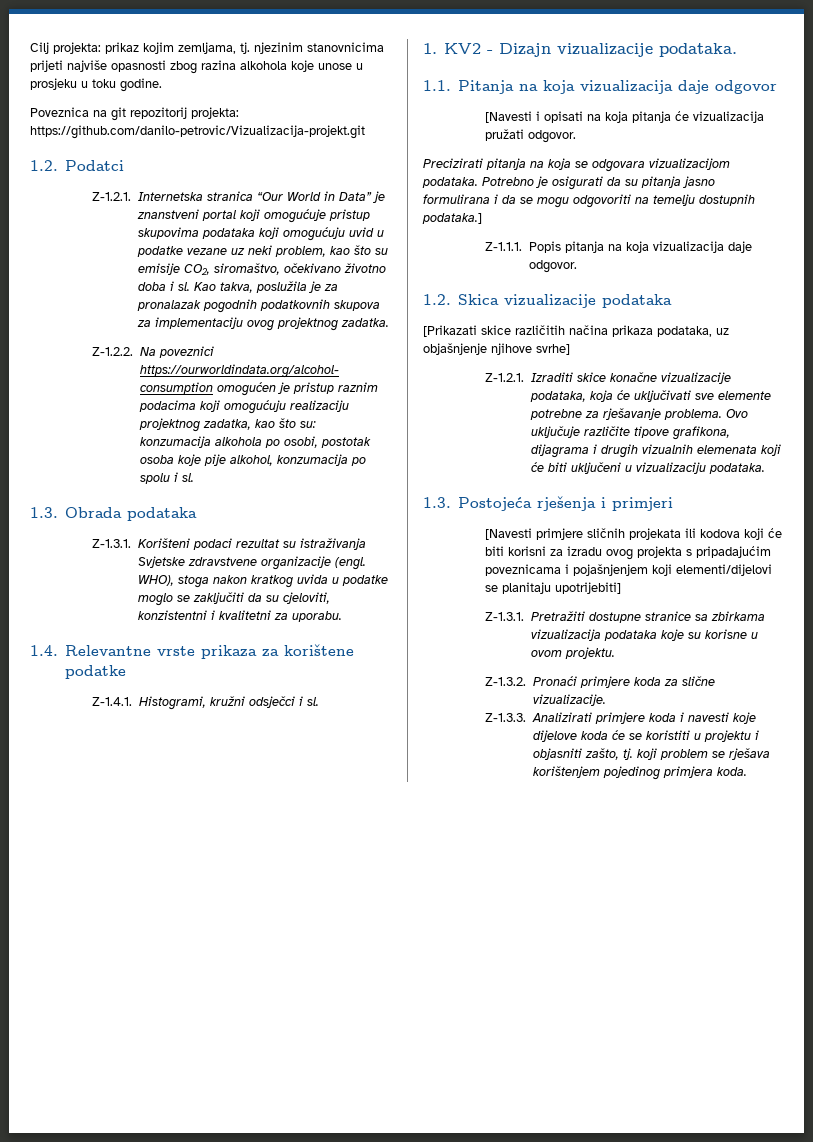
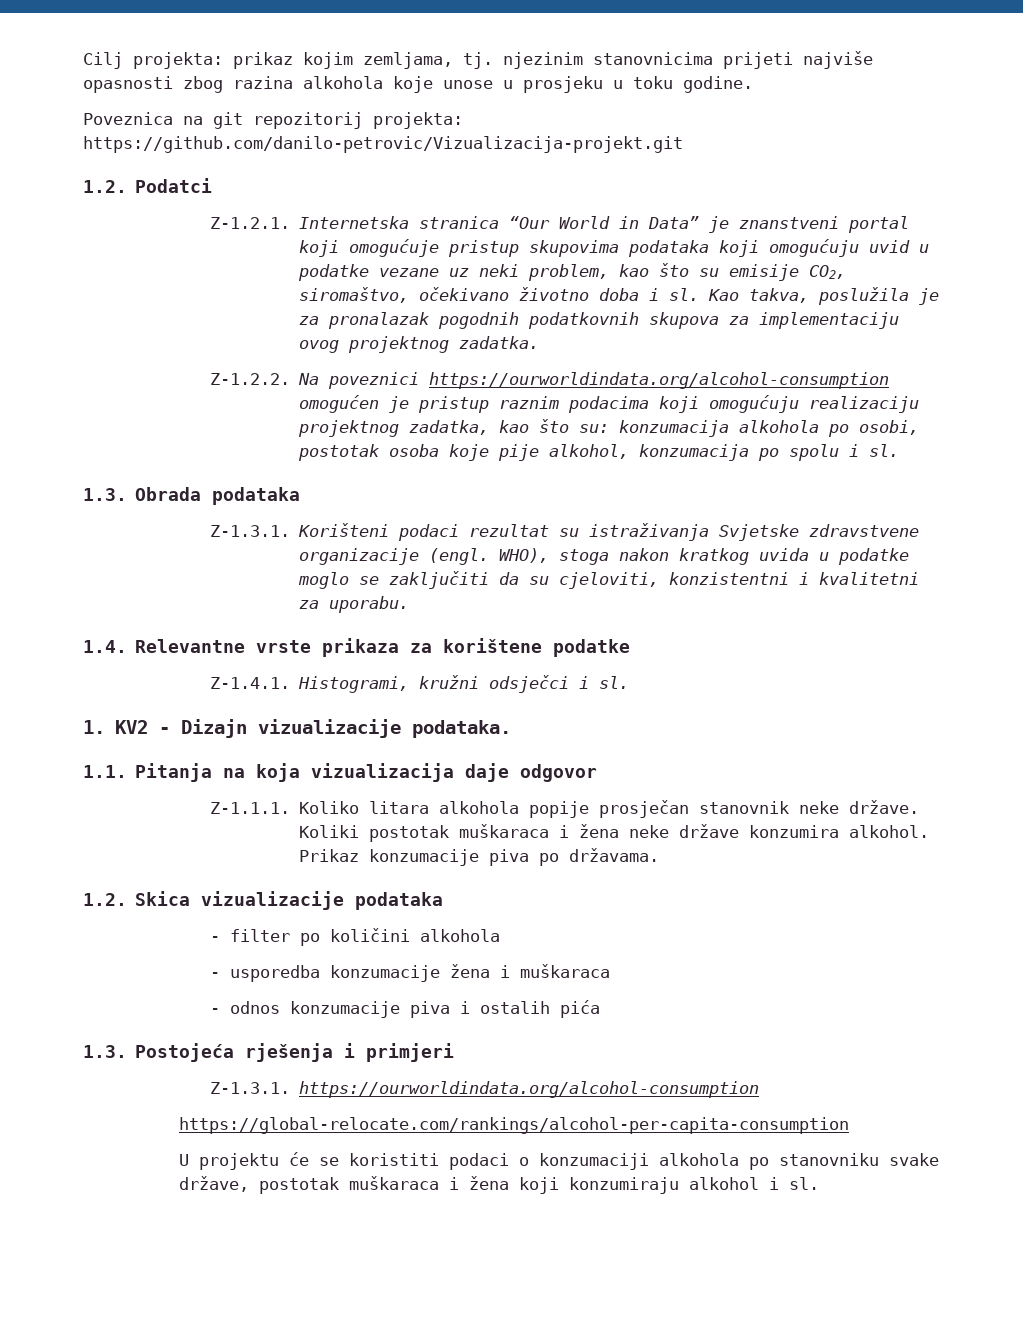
- [Navesti i opisati na koja pitanja će vizualizacija pružati odgovor.
- Precizirati pitanja na koja se odgovara vizualizacijom podataka. Potrebno je osigurati da su pitanja jasno formulirana i da se mogu odgovoriti na temelju dostupnih podataka.]
- Z-1.1.1. Popis pitanja na koja vizualizacija daje odgovor.
+ Z-1.1.1. Koliko litara alkohola popije prosječan stanovnik neke države. Koliki postotak muškaraca i žena neke države konzumira alkohol. Prikaz konzumacije piva po državama.
  1.2. Skica vizualizacije podataka
- [Prikazati skice različitih načina prikaza podataka, uz objašnjenje njihove svrhe]
- Z-1.2.1. Izraditi skice konačne vizualizacije podataka, koja će uključivati sve elemente potrebne za rješavanje problema. Ovo uključuje različite tipove grafikona, dijagrama i drugih vizualnih elemenata koji će biti uključeni u vizualizaciju podataka.
+ - filter po količini alkohola
+ - usporedba konzumacije žena i muškaraca
+ - odnos konzumacije piva i ostalih pića
- [Navesti primjere sličnih projekata ili kodova koji će biti korisni za izradu ovog projekta s pripadajućim poveznicama i pojašnjenjem koji elementi/dijelovi se planitaju upotrijebiti]
- Z-1.3.1. Pretražiti dostupne stranice sa zbirkama vizualizacija podataka koje su korisne u ovom projektu.
- Z-1.3.2. Pronaći primjere koda za slične vizualizacije.
- Z-1.3.3. Analizirati primjere koda i navesti koje dijelove koda će se koristiti u projektu i objasniti zašto, tj. koji problem se rješava korištenjem pojedinog primjera koda.
+ Z-1.3.1. https://ourworldindata.org/alcohol-consumption
+ https://global-relocate.com/rankings/alcohol-per-capita-consumption
+ U projektu će se koristiti podaci o konzumaciji alkohola po stanovniku svake države, postotak muškaraca i žena koji konzumiraju alkohol i sl.

